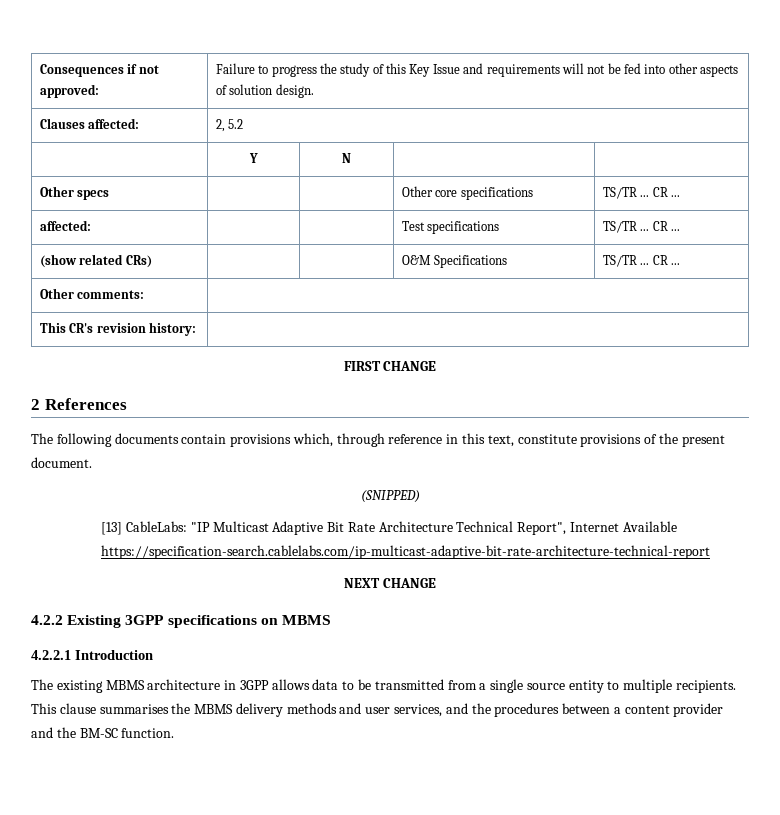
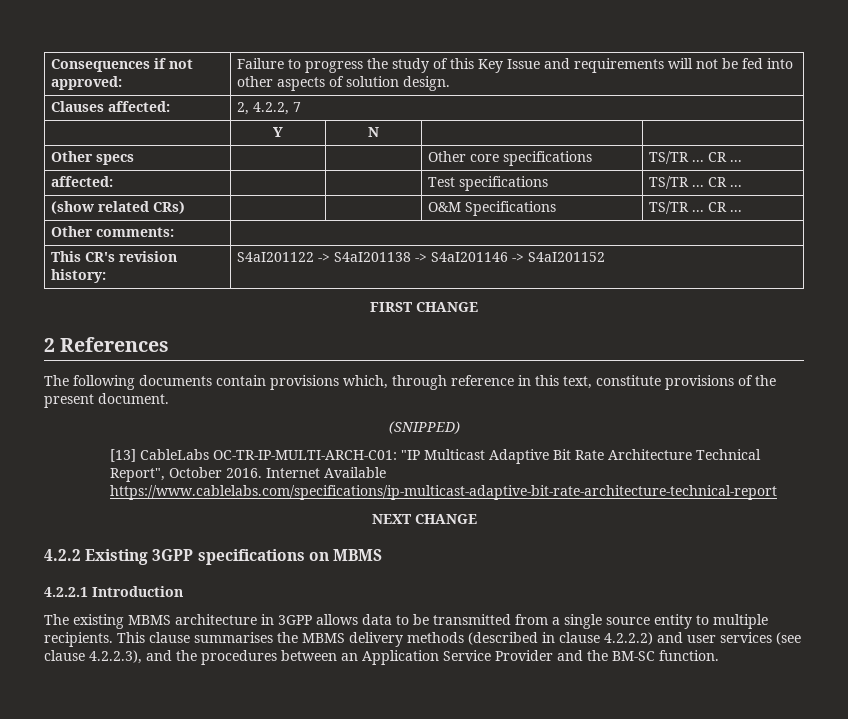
- Clauses affected: | 2, 5.2
+ Clauses affected: | 2, 4.2.2, 7
- This CR's revision history: |
+ This CR's revision history: | S4aI201122 -> S4aI201138 -> S4aI201146 -> S4aI201152
- [13] CableLabs: "IP Multicast Adaptive Bit Rate Architecture Technical Report", Internet Available https://specification-search.cablelabs.com/ip-multicast-adaptive-bit-rate-architecture-technical-report
+ [13] CableLabs OC-TR-IP-MULTI-ARCH-C01: "IP Multicast Adaptive Bit Rate Architecture Technical Report", October 2016. Internet Available https://www.cablelabs.com/specifications/ip-multicast-adaptive-bit-rate-architecture-technical-report
- This clause summarises the MBMS delivery methods and user services, and the procedures between a content provider and the BM-SC function.
+ This clause summarises the MBMS delivery methods (described in clause 4.2.2.2) and user services (see clause 4.2.2.3), and the procedures between an Application Service Provider and the BM-SC function.

